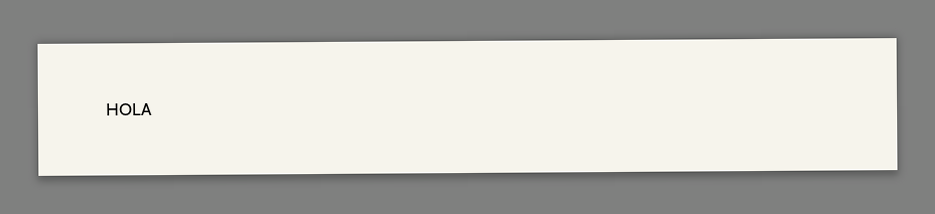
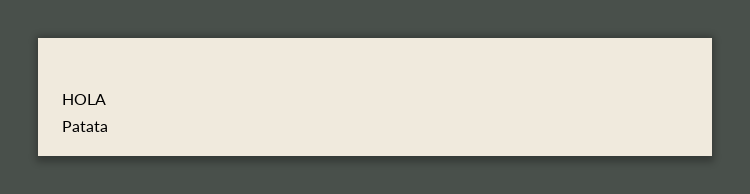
+ Patata

